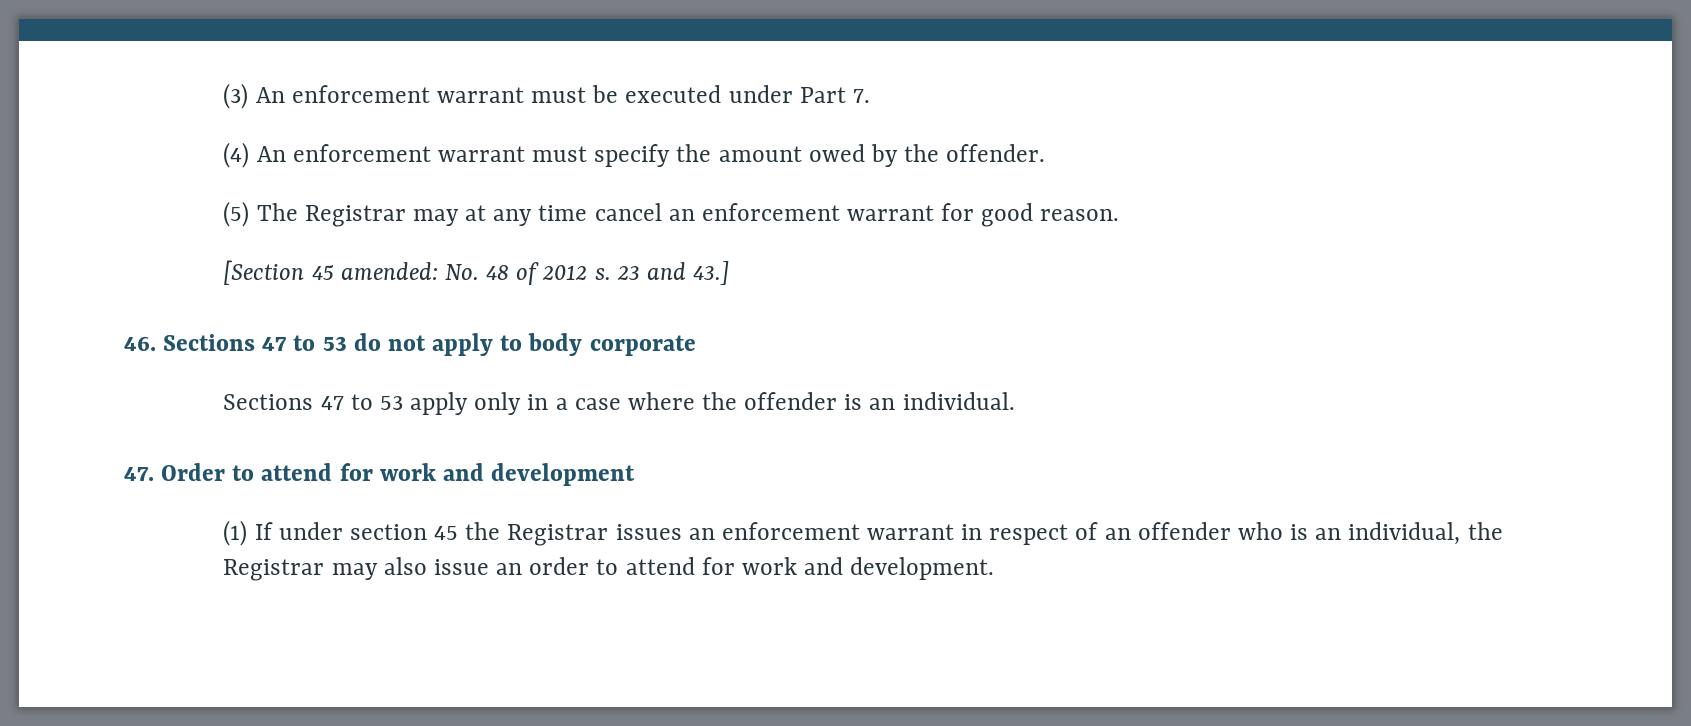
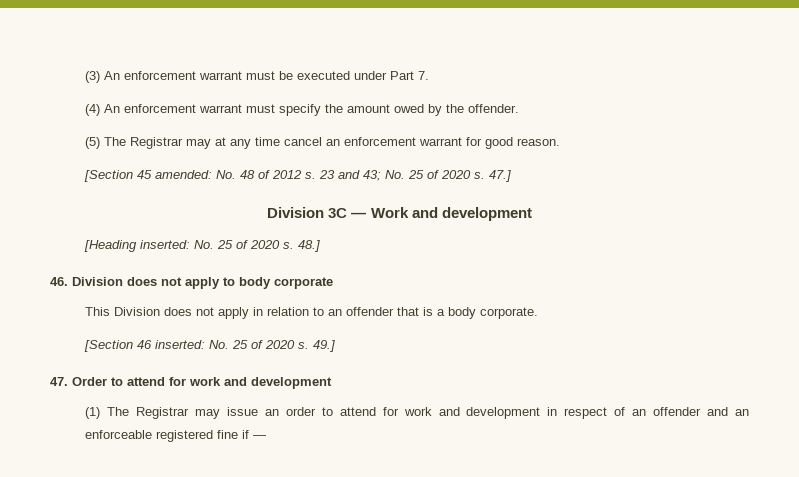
- 23 and 43.]
- 46. Sections 47 to 53 do not apply to body corporate
+ 23 and 43; No. 25 of 2020 s. 47.]
+ Division 3C — Work and development
+ [Heading inserted: No. 25 of 2020 s. 48.]
+ 46. Division does not apply to body corporate
- Sections 47 to 53 apply only in a case where the offender is an individual.
+ This Division does not apply in relation to an offender that is a body corporate.
+ [Section 46 inserted: No. 25 of 2020 s. 49.]
- (1) If under section 45 the Registrar issues an enforcement warrant in respect of an offender who is an individual, the Registrar may also issue an order to attend for work and development.
+ (1) The Registrar may issue an order to attend for work and development in respect of an offender and an enforceable registered fine if —

